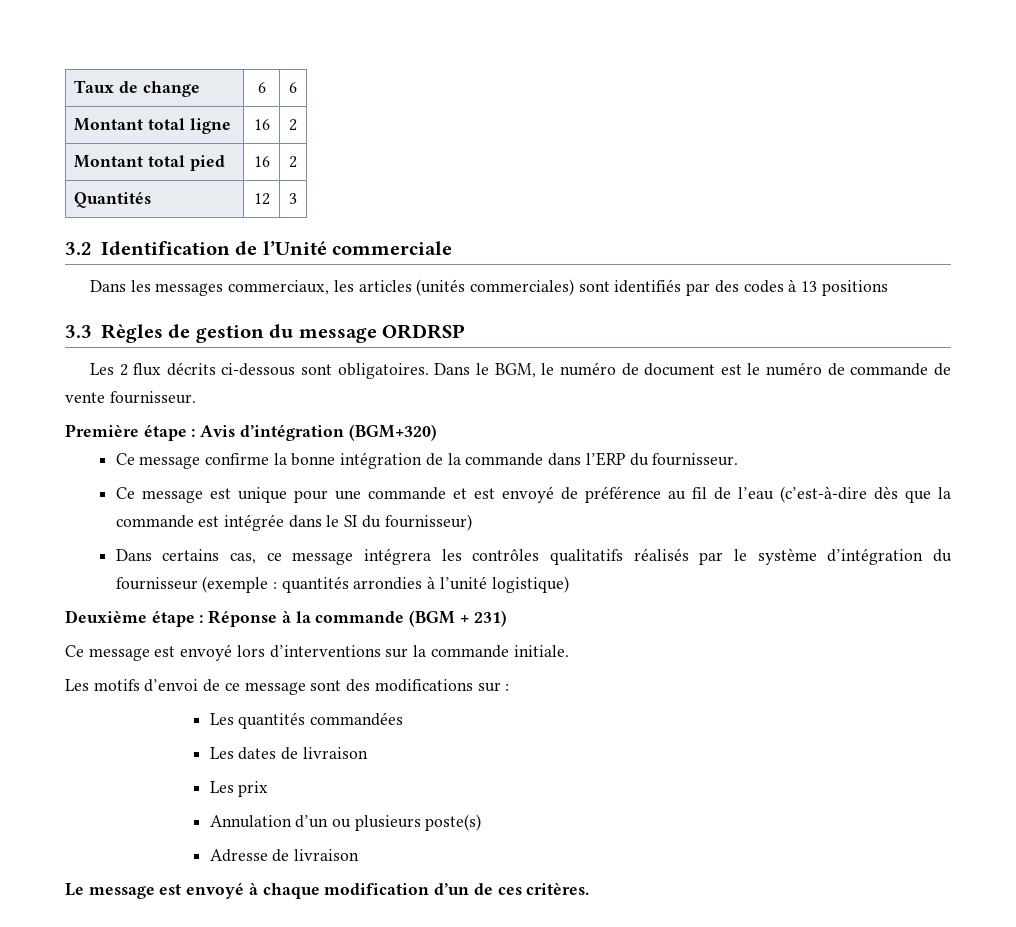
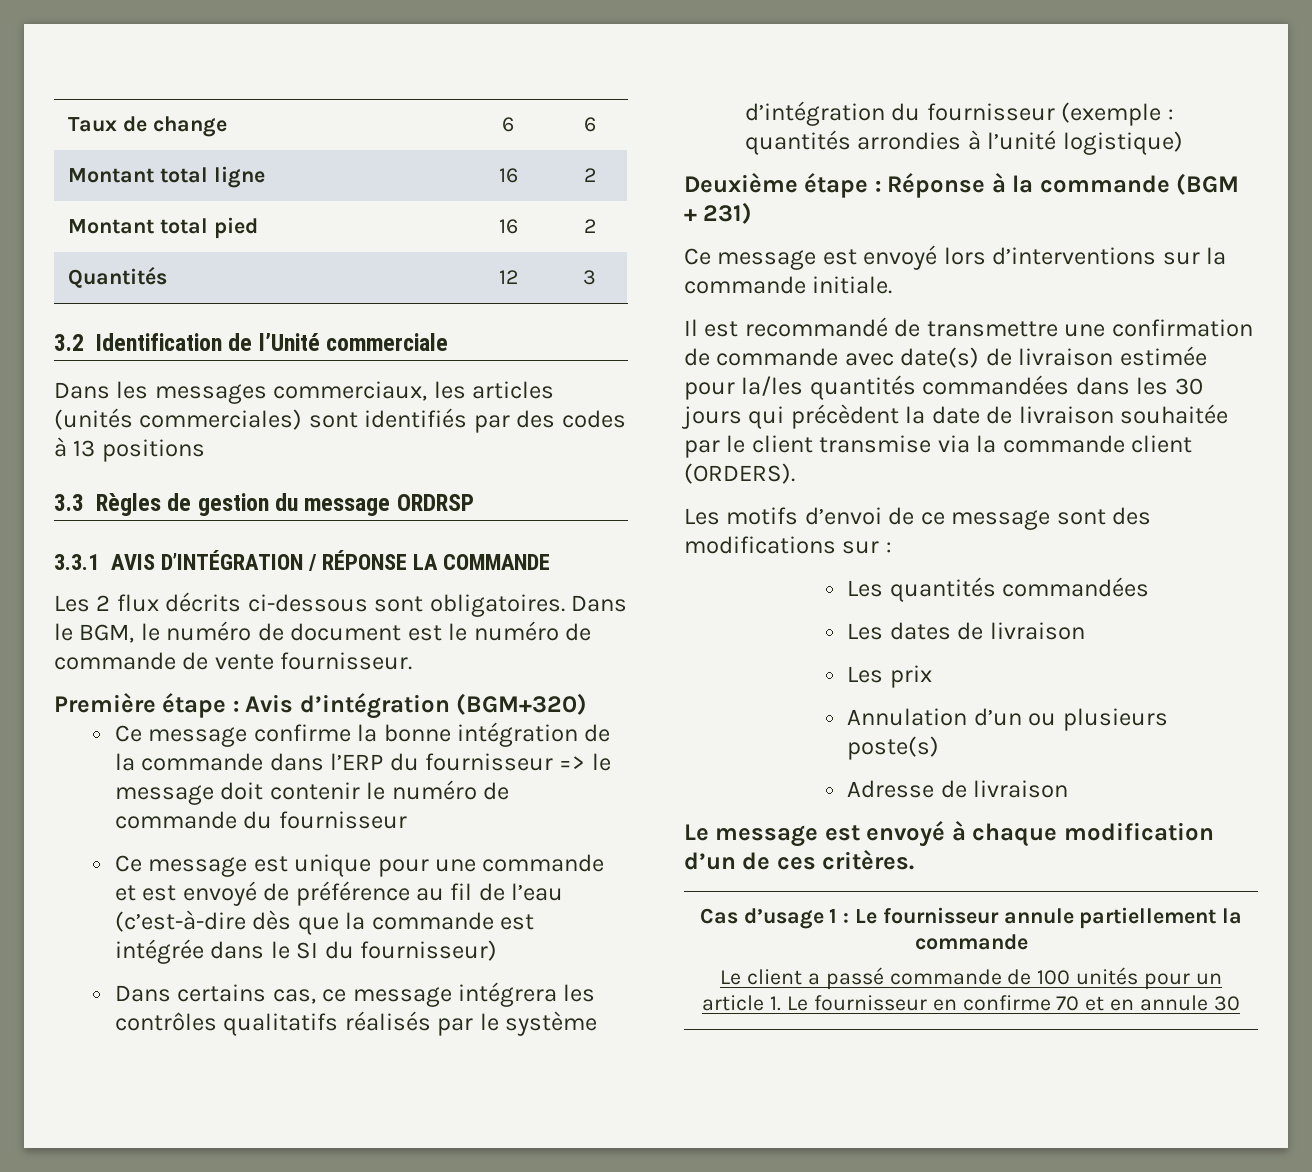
+ 3.3.1 AVIS D’INTÉGRATION / RÉPONSE LA COMMANDE
- Ce message confirme la bonne intégration de la commande dans l’ERP du fournisseur.
+ Ce message confirme la bonne intégration de la commande dans l’ERP du fournisseur => le message doit contenir le numéro de commande du fournisseur
+ Il est recommandé de transmettre une confirmation de commande avec date(s) de livraison estimée pour la/les quantités commandées dans les 30 jours qui précèdent la date de livraison souhaitée par le client transmise via la commande client (ORDERS).
+ Cas d’usage 1 : Le fournisseur annule partiellement la commande
+ Le client a passé commande de 100 unités pour un article 1. Le fournisseur en confirme 70 et en annule 30

